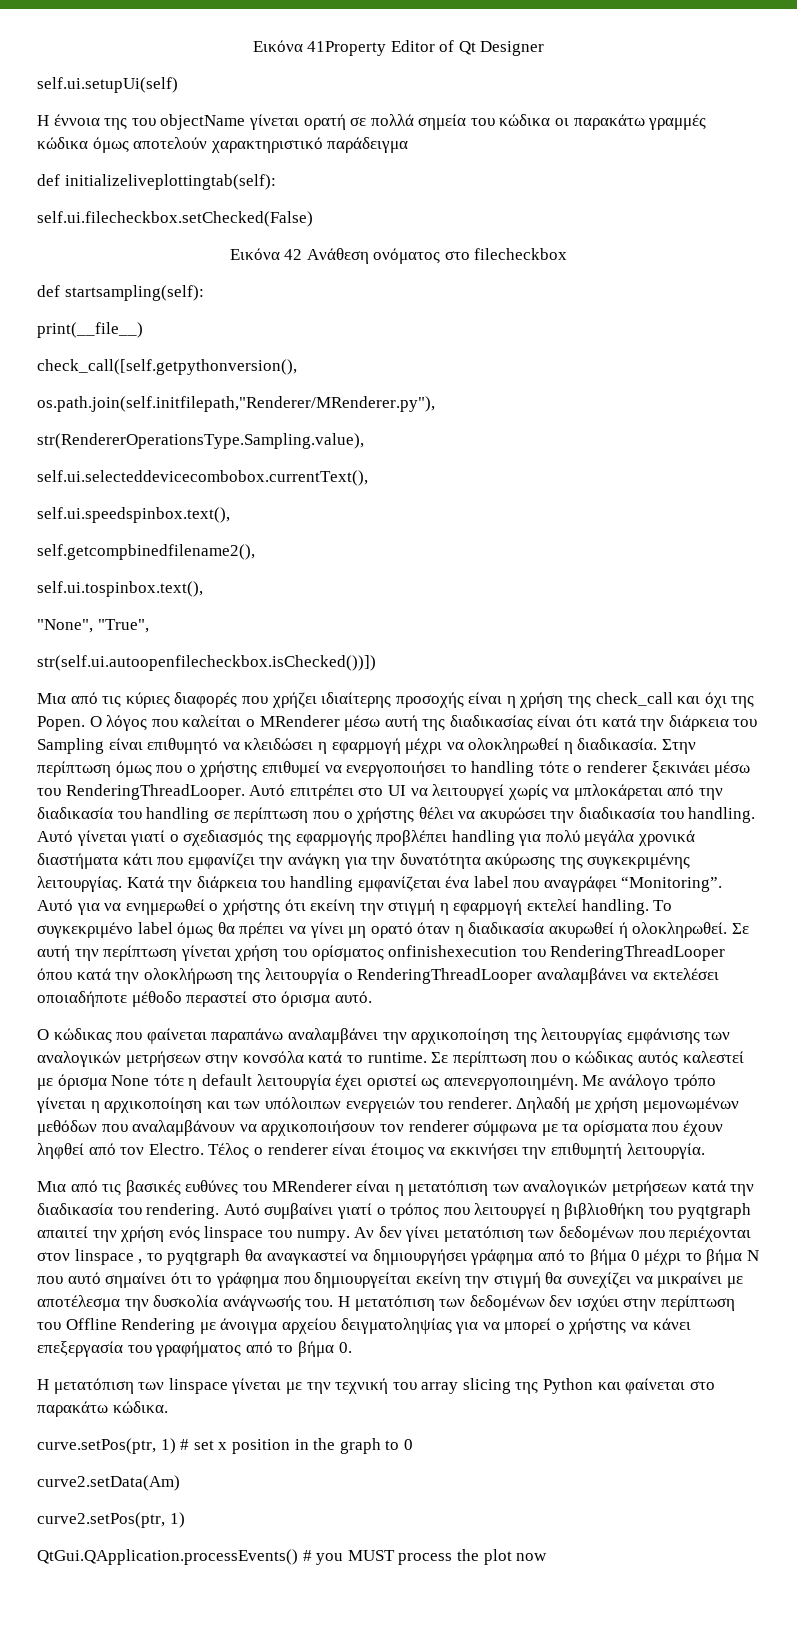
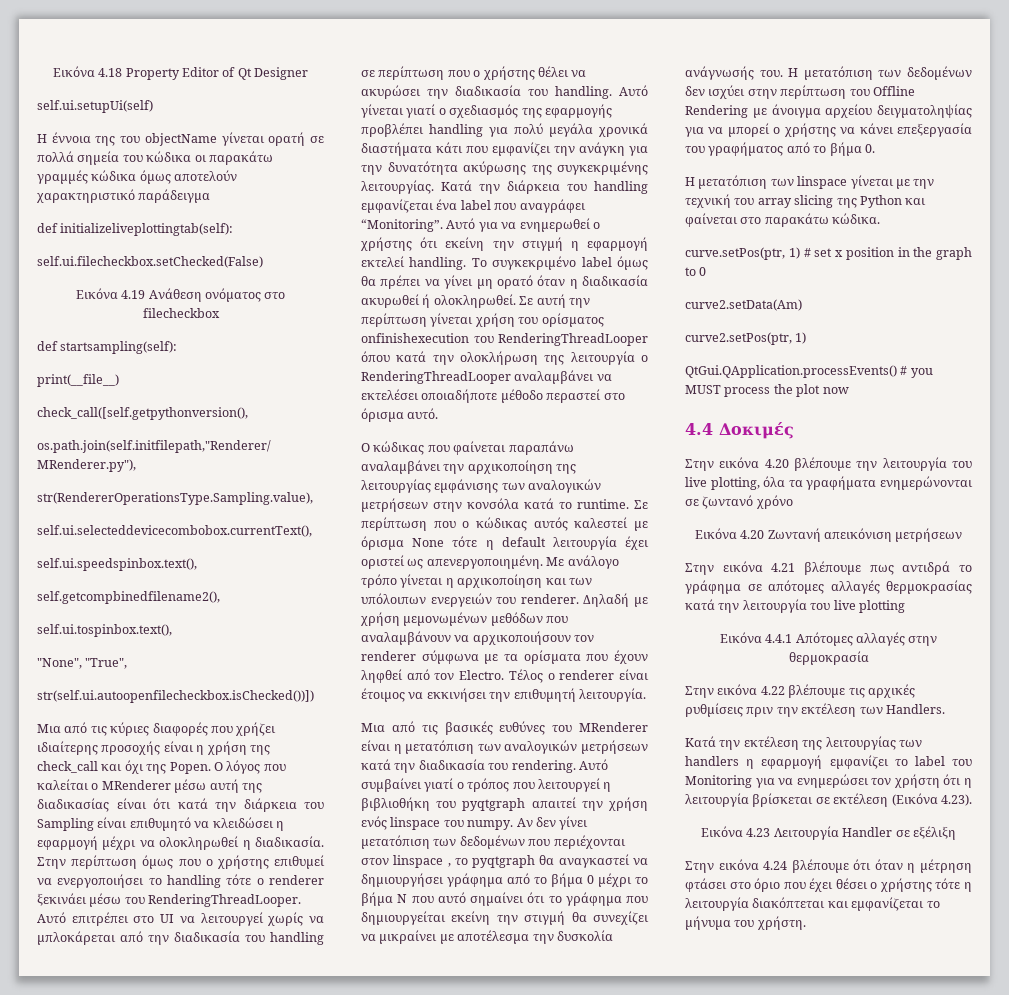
- Εικόνα 41Property Editor of Qt Designer
+ Εικόνα 4.18 Property Editor of Qt Designer
- Εικόνα 42 Ανάθεση ονόματος στο filecheckbox
+ Εικόνα 4.19 Ανάθεση ονόματος στο filecheckbox
+ 4.4 Δοκιμές
+ Στην εικόνα 4.20 βλέπουμε την λειτουργία του live plotting, όλα τα γραφήματα ενημερώνονται σε ζωντανό χρόνο
+ Εικόνα 4.20 Ζωντανή απεικόνιση μετρήσεων
+ Στην εικόνα 4.21 βλέπουμε πως αντιδρά το γράφημα σε απότομες αλλαγές θερμοκρασίας κατά την λειτουργία του live plotting
+ Εικόνα 4.4.1 Απότομες αλλαγές στην θερμοκρασία
+ Στην εικόνα 4.22 βλέπουμε τις αρχικές ρυθμίσεις πριν την εκτέλεση των Handlers.
+ Κατά την εκτέλεση της λειτουργίας των handlers η εφαρμογή εμφανίζει το label του Monitoring για να ενημερώσει τον χρήστη ότι η λειτουργία βρίσκεται σε εκτέλεση (Εικόνα 4.23).
+ Εικόνα 4.23 Λειτουργία Handler σε εξέλιξη
+ Στην εικόνα 4.24 βλέπουμε ότι όταν η μέτρηση φτάσει στο όριο που έχει θέσει ο χρήστης τότε η λειτουργία διακόπτεται και εμφανίζεται το μήνυμα του χρήστη.

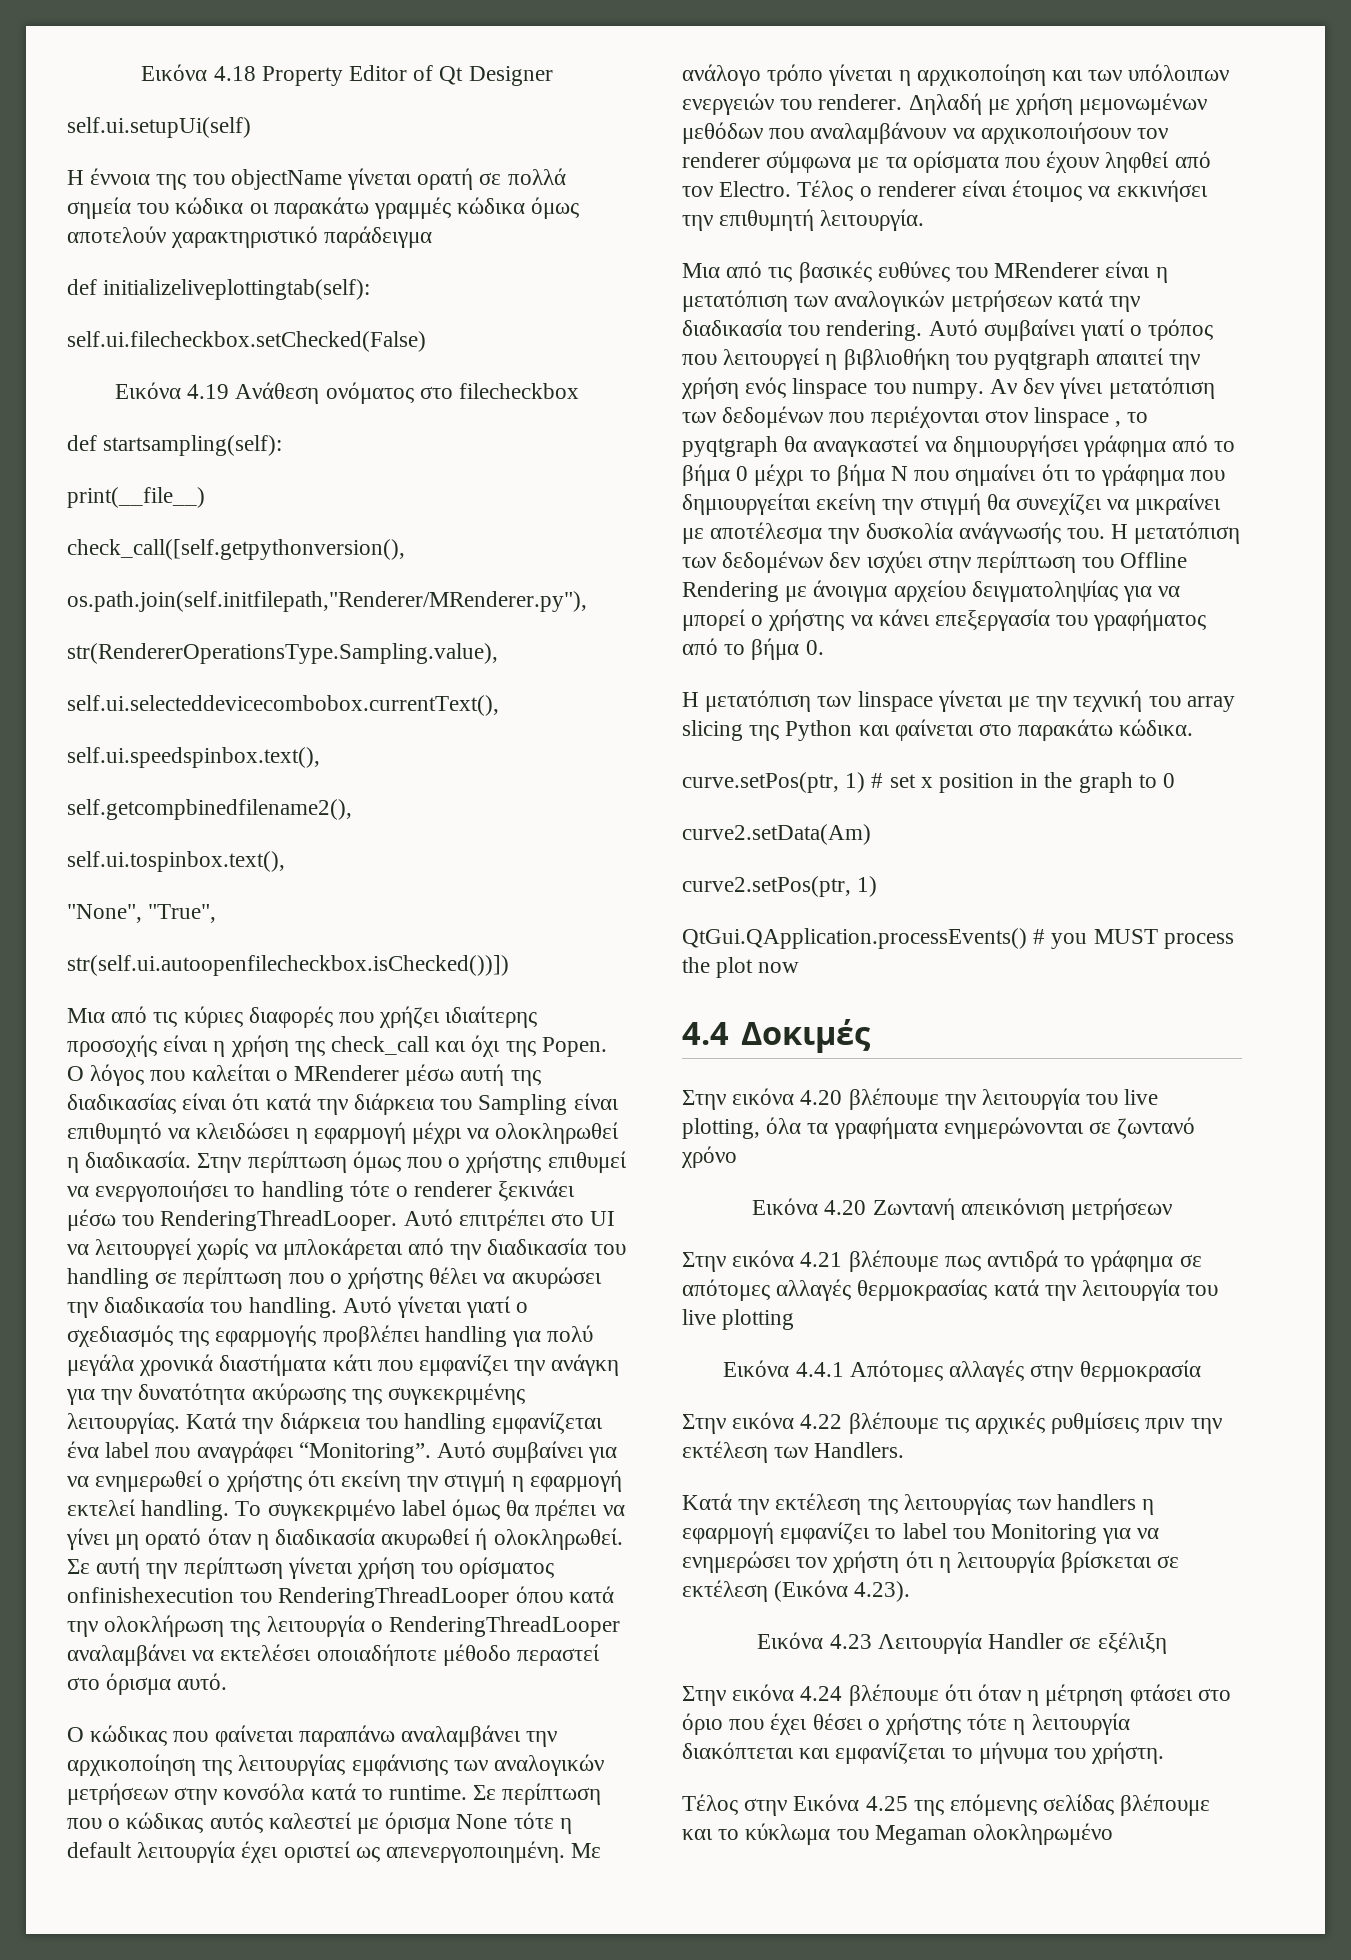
- Αυτό για να ενημερωθεί ο χρήστης ότι εκείνη την στιγμή η εφαρμογή εκτελεί handling.
+ Αυτό συμβαίνει για να ενημερωθεί ο χρήστης ότι εκείνη την στιγμή η εφαρμογή εκτελεί handling.
- Αν δεν γίνει μετατόπιση των δεδομένων που περιέχονται στον linspace , το pyqtgraph θα αναγκαστεί να δημιουργήσει γράφημα από το βήμα 0 μέχρι το βήμα Ν που αυτό σημαίνει ότι το γράφημα που δημιουργείται εκείνη την στιγμή θα συνεχίζει να μικραίνει με αποτέλεσμα την δυσκολία ανάγνωσής του.
+ Αν δεν γίνει μετατόπιση των δεδομένων που περιέχονται στον linspace , το pyqtgraph θα αναγκαστεί να δημιουργήσει γράφημα από το βήμα 0 μέχρι το βήμα Ν που σημαίνει ότι το γράφημα που δημιουργείται εκείνη την στιγμή θα συνεχίζει να μικραίνει με αποτέλεσμα την δυσκολία ανάγνωσής του.
+ Τέλος στην Εικόνα 4.25 της επόμενης σελίδας βλέπουμε και το κύκλωμα του Megaman ολοκληρωμένο

